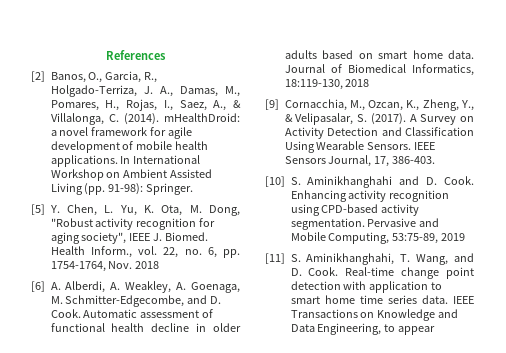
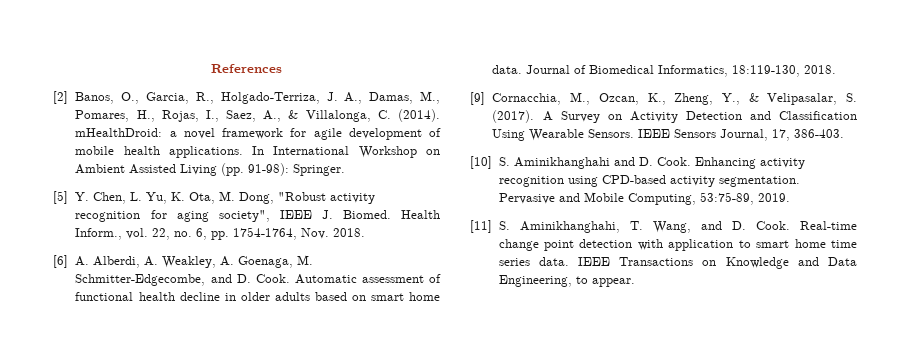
- Health Inform., vol. 22, no. 6, pp. 1754-1764, Nov. 2018
+ Health Inform., vol. 22, no. 6, pp. 1754-1764, Nov. 2018.
- Journal of Biomedical Informatics, 18:119-130, 2018
+ Journal of Biomedical Informatics, 18:119-130, 2018.
- Pervasive and Mobile Computing, 53:75-89, 2019
+ Pervasive and Mobile Computing, 53:75-89, 2019.
- IEEE Transactions on Knowledge and Data Engineering, to appear
+ IEEE Transactions on Knowledge and Data Engineering, to appear.

